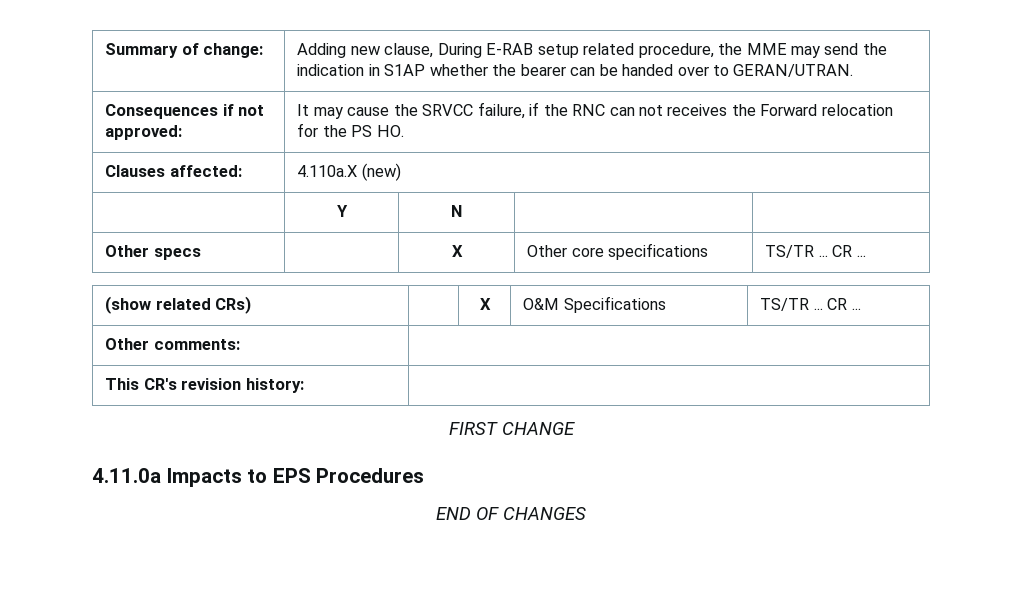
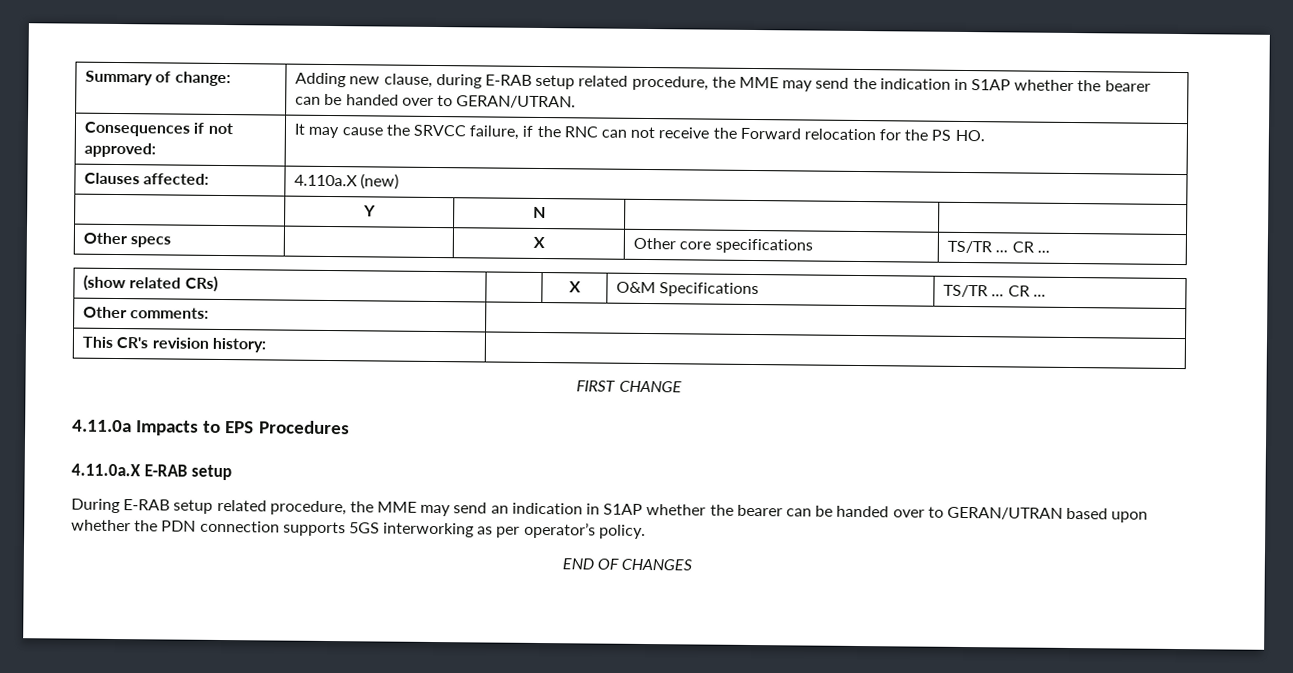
- Summary of change: | Adding new clause, During E-RAB setup related procedure, the MME may send the indication in S1AP whether the bearer can be handed over to GERAN/UTRAN.
+ Summary of change: | Adding new clause, during E-RAB setup related procedure, the MME may send the indication in S1AP whether the bearer can be handed over to GERAN/UTRAN.
- Consequences if not approved: | It may cause the SRVCC failure, if the RNC can not receives the Forward relocation for the PS HO.
+ Consequences if not approved: | It may cause the SRVCC failure, if the RNC can not receive the Forward relocation for the PS HO.
+ 4.11.0a.X E-RAB setup
+ During E-RAB setup related procedure, the MME may send an indication in S1AP whether the bearer can be handed over to GERAN/UTRAN based upon whether the PDN connection supports 5GS interworking as per operator’s policy.

